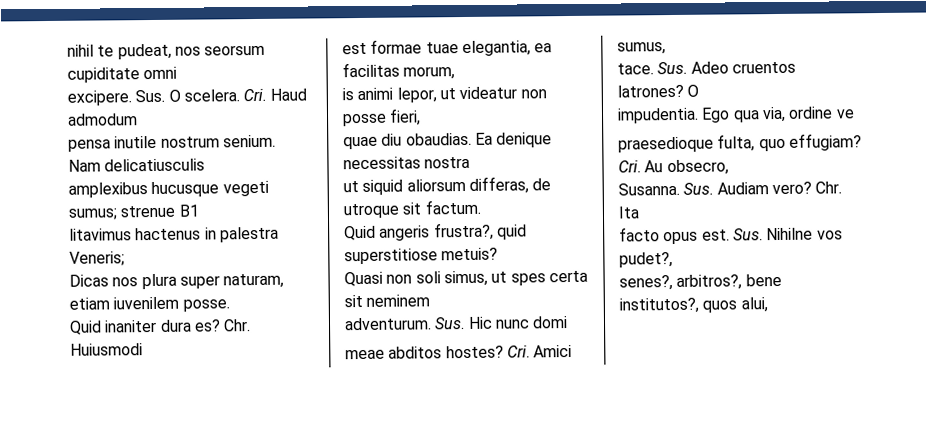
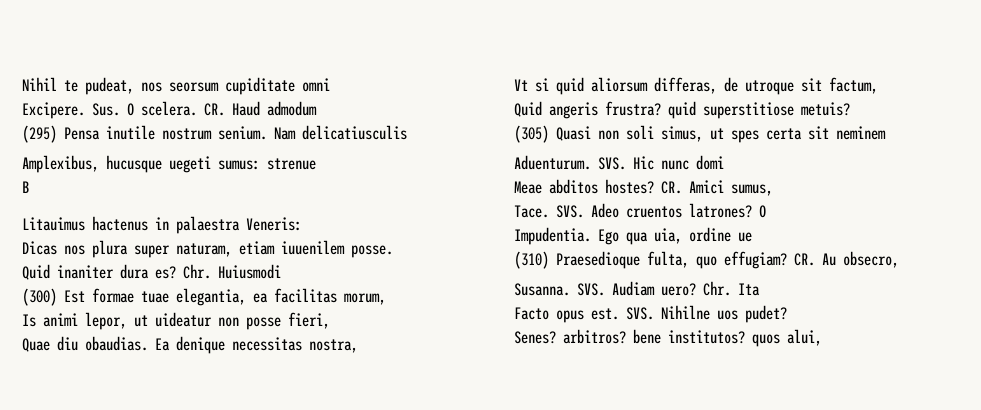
- nihil te pudeat, nos seorsum cupiditate omni
+ Nihil te pudeat, nos seorsum cupiditate omni
- excipere.
+ Excipere.
- Cri. Haud admodum
+ CR. Haud admodum
- pensa inutile nostrum senium.
+ (295) Pensa inutile nostrum senium.
- amplexibus hucusque vegeti sumus; strenue B1
- litavimus hactenus in palestra Veneris;
+ Amplexibus, hucusque uegeti sumus: strenue
+ B
+ Litauimus hactenus in palaestra Veneris:
- Dicas nos plura super naturam, etiam iuvenilem posse.
+ Dicas nos plura super naturam, etiam iuuenilem posse.
- est formae tuae elegantia, ea facilitas morum,
+ (300) Est formae tuae elegantia, ea facilitas morum,
- is animi lepor, ut videatur non posse fieri,
+ Is animi lepor, ut uideatur non posse fieri,
- quae diu obaudias.
+ Quae diu obaudias.
- Ea denique necessitas nostra
- ut siquid aliorsum differas, de utroque sit factum.
+ Ea denique necessitas nostra,
+ Vt si quid aliorsum differas, de utroque sit factum,
- Quid angeris frustra?, quid superstitiose metuis?
+ Quid angeris frustra? quid superstitiose metuis?
- Quasi non soli simus, ut spes certa sit neminem
+ (305) Quasi non soli simus, ut spes certa sit neminem
- adventurum. Sus. Hic nunc domi
+ Aduenturum. SVS. Hic nunc domi
- meae abditos hostes?
+ Meae abditos hostes?
- Cri. Amici sumus,
+ CR. Amici sumus,
- tace. Sus. Adeo cruentos latrones?
+ Tace. SVS. Adeo cruentos latrones?
- impudentia.
+ Impudentia.
- Ego qua via, ordine ve
- praesedioque fulta, quo effugiam?
+ Ego qua uia, ordine ue
+ (310) Praesedioque fulta, quo effugiam?
- Cri. Au obsecro,
+ CR. Au obsecro,
- Sus. Audiam vero?
+ SVS. Audiam uero?
- facto opus est.
+ Facto opus est.
- Sus. Nihilne vos pudet?,
- senes?, arbitros?, bene institutos?, quos alui,
+ SVS. Nihilne uos pudet?
+ Senes? arbitros? bene institutos? quos alui,

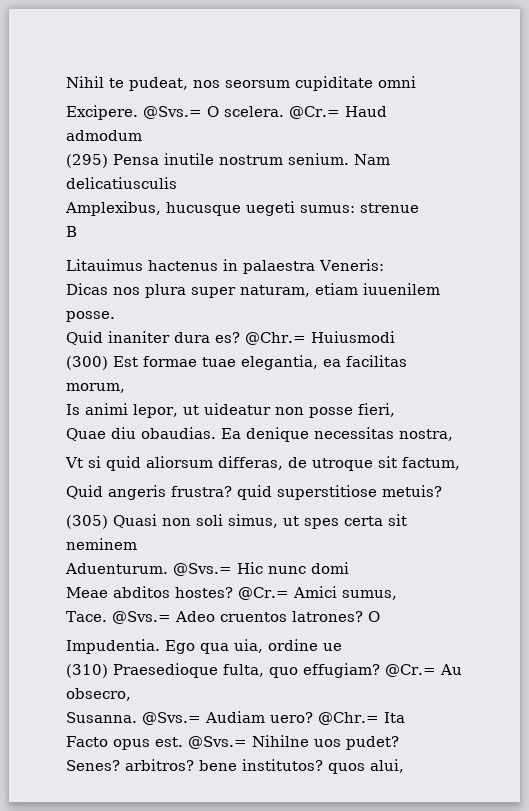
- Sus. O scelera.
+ @Svs.= O scelera.
- CR. Haud admodum
+ @Cr.= Haud admodum
- Chr. Huiusmodi
+ @Chr.= Huiusmodi
- SVS. Hic nunc domi
+ @Svs.= Hic nunc domi
- CR. Amici sumus,
+ @Cr.= Amici sumus,
- SVS. Adeo cruentos latrones?
+ @Svs.= Adeo cruentos latrones?
- CR. Au obsecro,
+ @Cr.= Au obsecro,
- SVS. Audiam uero?
+ @Svs.= Audiam uero?
- Chr. Ita
+ @Chr.= Ita
- SVS. Nihilne uos pudet?
+ @Svs.= Nihilne uos pudet?

